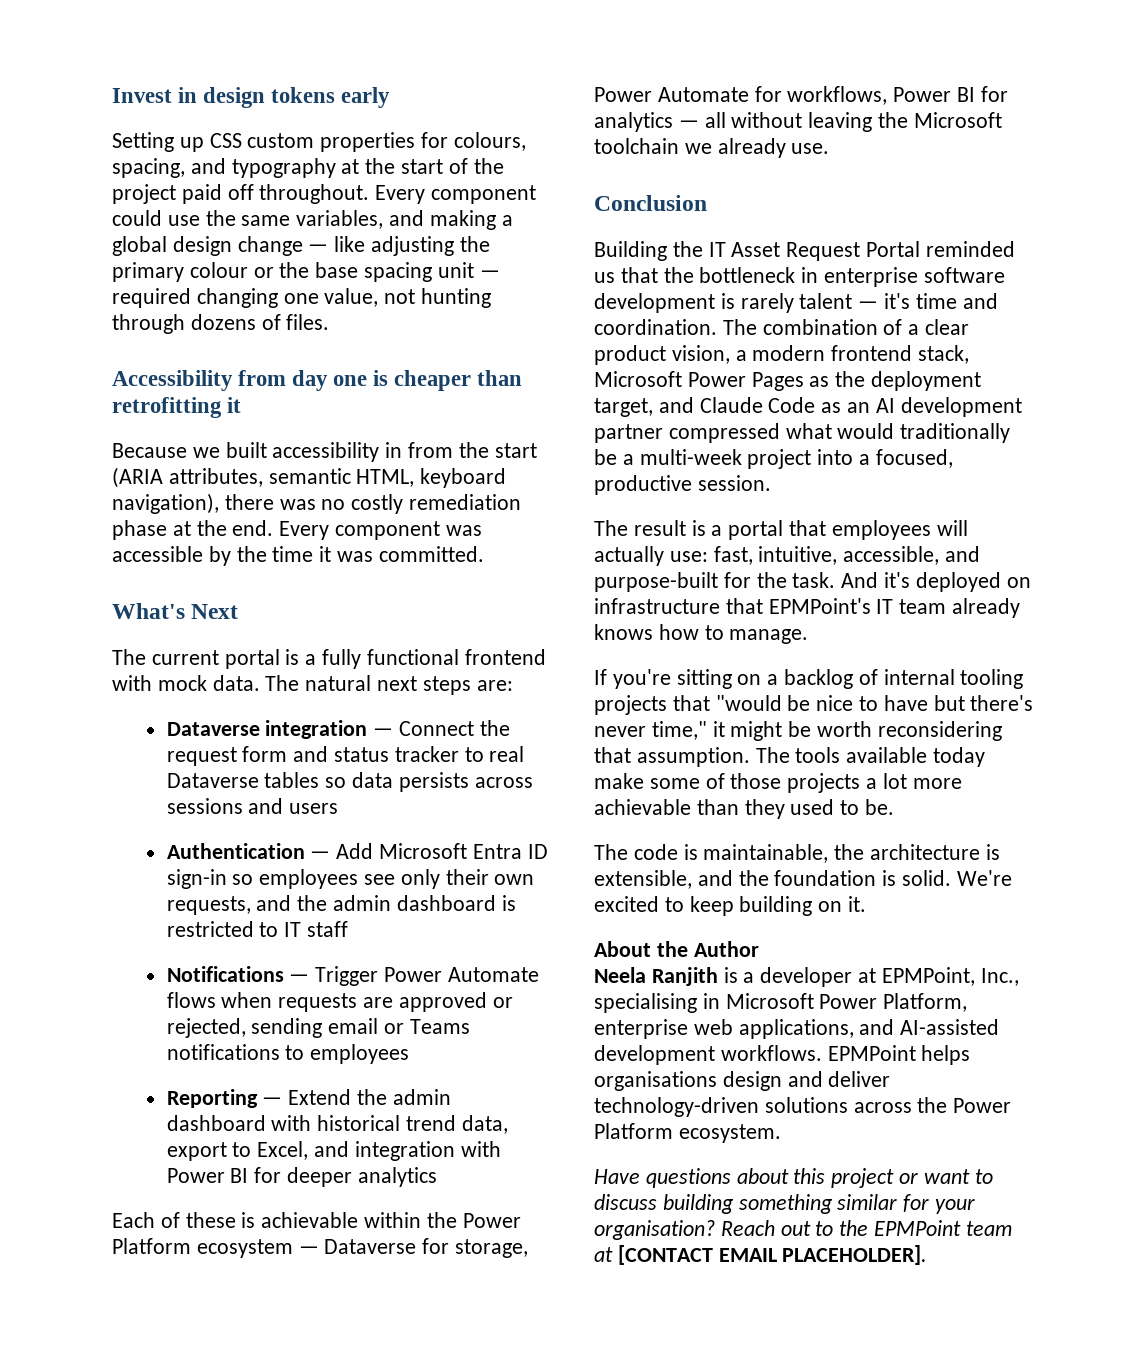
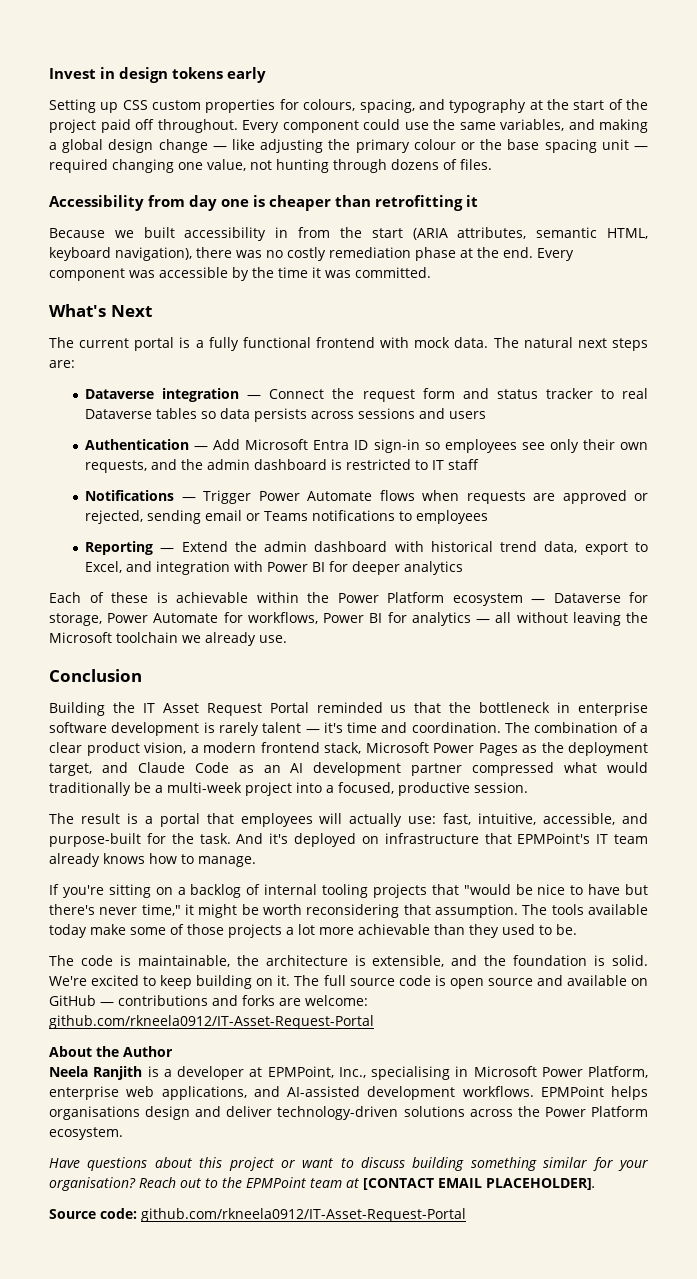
+ The full source code is open source and available on GitHub — contributions and forks are welcome: github.com/rkneela0912/IT-Asset-Request-Portal
+ Source code: github.com/rkneela0912/IT-Asset-Request-Portal

